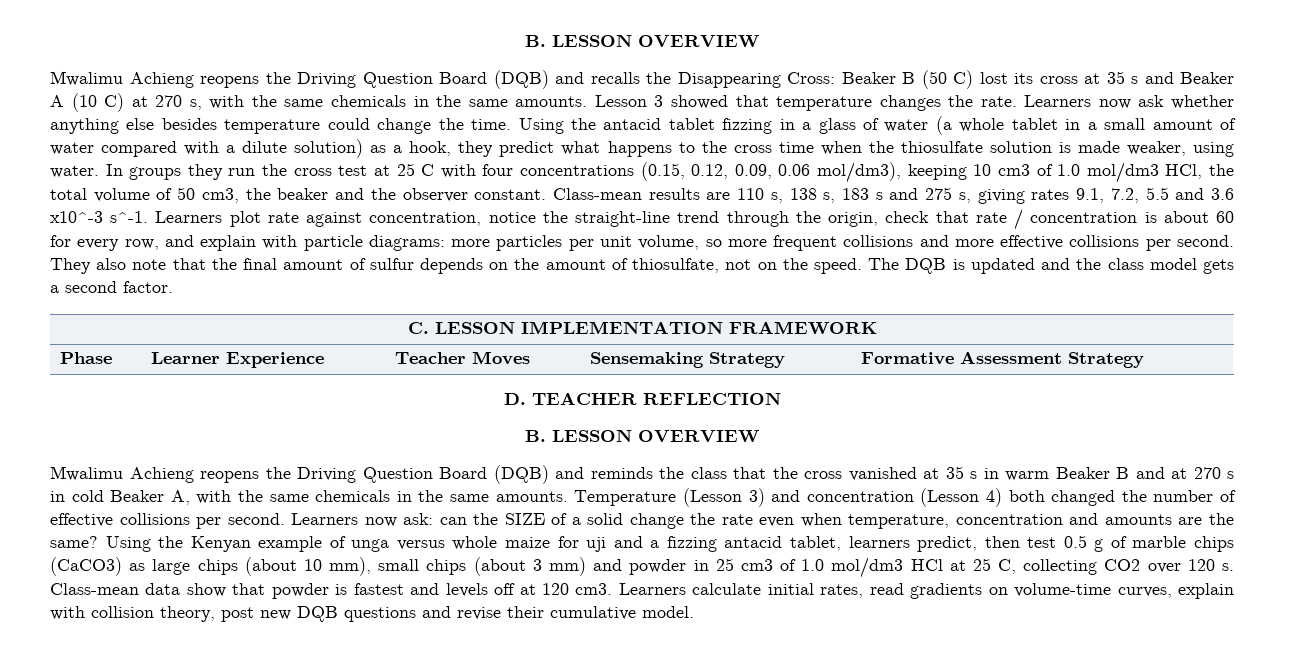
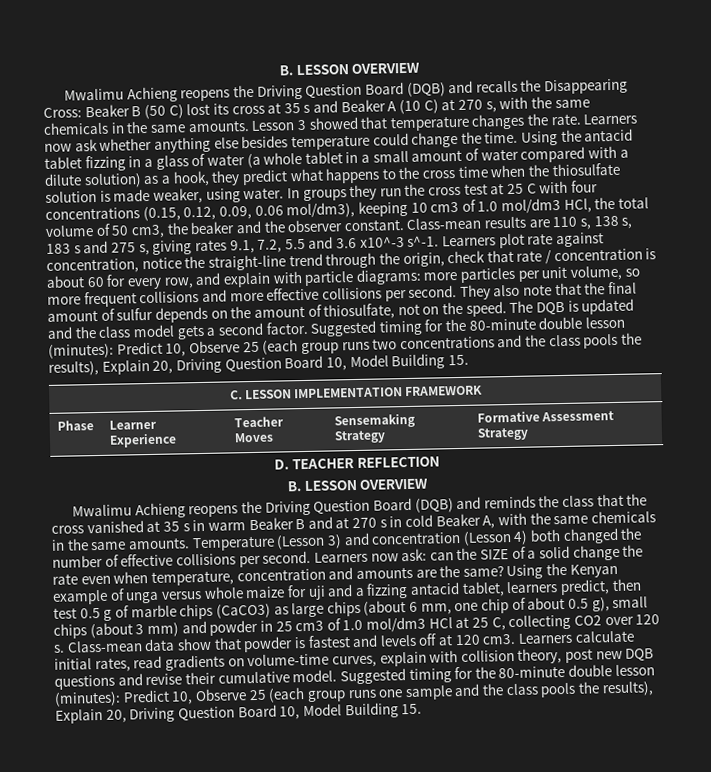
+ Suggested timing for the 80-minute double lesson (minutes): Predict 10, Observe 25 (each group runs two concentrations and the class pools the results), Explain 20, Driving Question Board 10, Model Building 15.
- Using the Kenyan example of unga versus whole maize for uji and a fizzing antacid tablet, learners predict, then test 0.5 g of marble chips (CaCO3) as large chips (about 10 mm), small chips (about 3 mm) and powder in 25 cm3 of 1.0 mol/dm3 HCl at 25 C, collecting CO2 over 120 s.
+ Using the Kenyan example of unga versus whole maize for uji and a fizzing antacid tablet, learners predict, then test 0.5 g of marble chips (CaCO3) as large chips (about 6 mm, one chip of about 0.5 g), small chips (about 3 mm) and powder in 25 cm3 of 1.0 mol/dm3 HCl at 25 C, collecting CO2 over 120 s.
+ Suggested timing for the 80-minute double lesson (minutes): Predict 10, Observe 25 (each group runs one sample and the class pools the results), Explain 20, Driving Question Board 10, Model Building 15.

